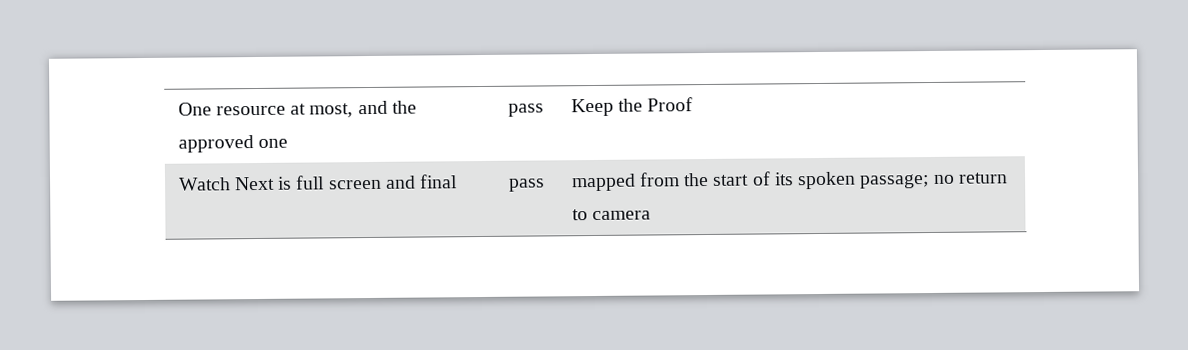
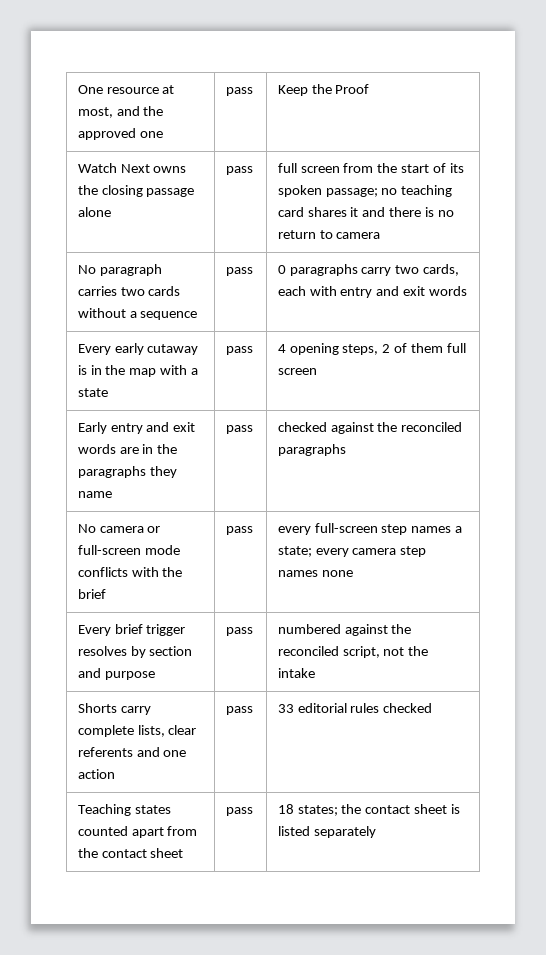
- Watch Next is full screen and final | pass | mapped from the start of its spoken passage; no return to camera
+ Watch Next owns the closing passage alone | pass | full screen from the start of its spoken passage; no teaching card shares it and there is no return to camera
+ No paragraph carries two cards without a sequence | pass | 0 paragraphs carry two cards, each with entry and exit words
+ Every early cutaway is in the map with a state | pass | 4 opening steps, 2 of them full screen
+ Early entry and exit words are in the paragraphs they name | pass | checked against the reconciled paragraphs
+ No camera or full-screen mode conflicts with the brief | pass | every full-screen step names a state; every camera step names none
+ Every brief trigger resolves by section and purpose | pass | numbered against the reconciled script, not the intake
+ Shorts carry complete lists, clear referents and one action | pass | 33 editorial rules checked
+ Teaching states counted apart from the contact sheet | pass | 18 states; the contact sheet is listed separately

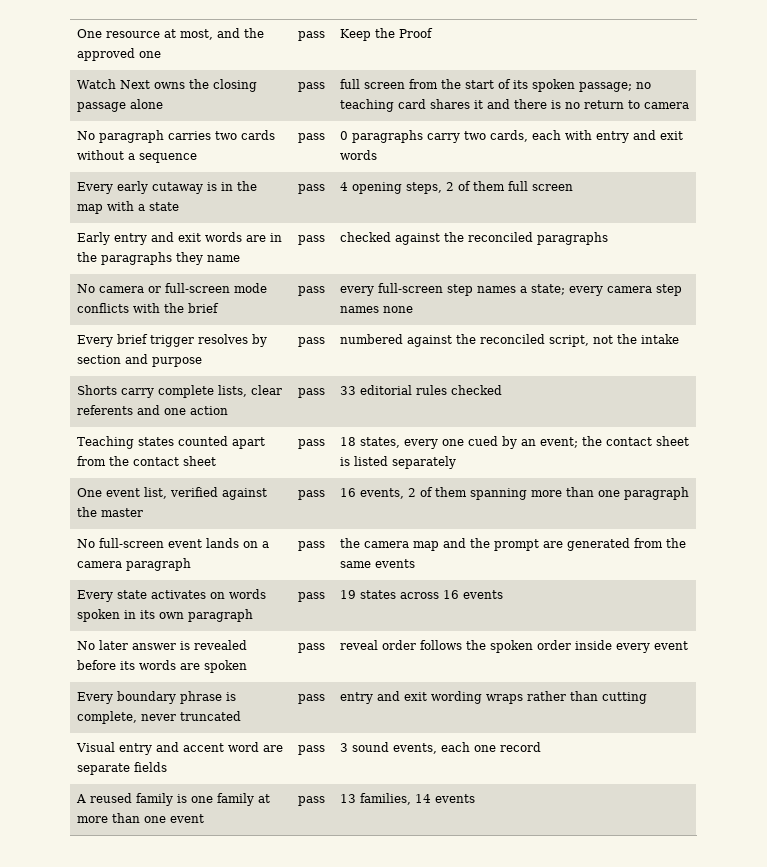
- Teaching states counted apart from the contact sheet | pass | 18 states; the contact sheet is listed separately
+ Teaching states counted apart from the contact sheet | pass | 18 states, every one cued by an event; the contact sheet is listed separately
+ One event list, verified against the master | pass | 16 events, 2 of them spanning more than one paragraph
+ No full-screen event lands on a camera paragraph | pass | the camera map and the prompt are generated from the same events
+ Every state activates on words spoken in its own paragraph | pass | 19 states across 16 events
+ No later answer is revealed before its words are spoken | pass | reveal order follows the spoken order inside every event
+ Every boundary phrase is complete, never truncated | pass | entry and exit wording wraps rather than cutting
+ Visual entry and accent word are separate fields | pass | 3 sound events, each one record
+ A reused family is one family at more than one event | pass | 13 families, 14 events

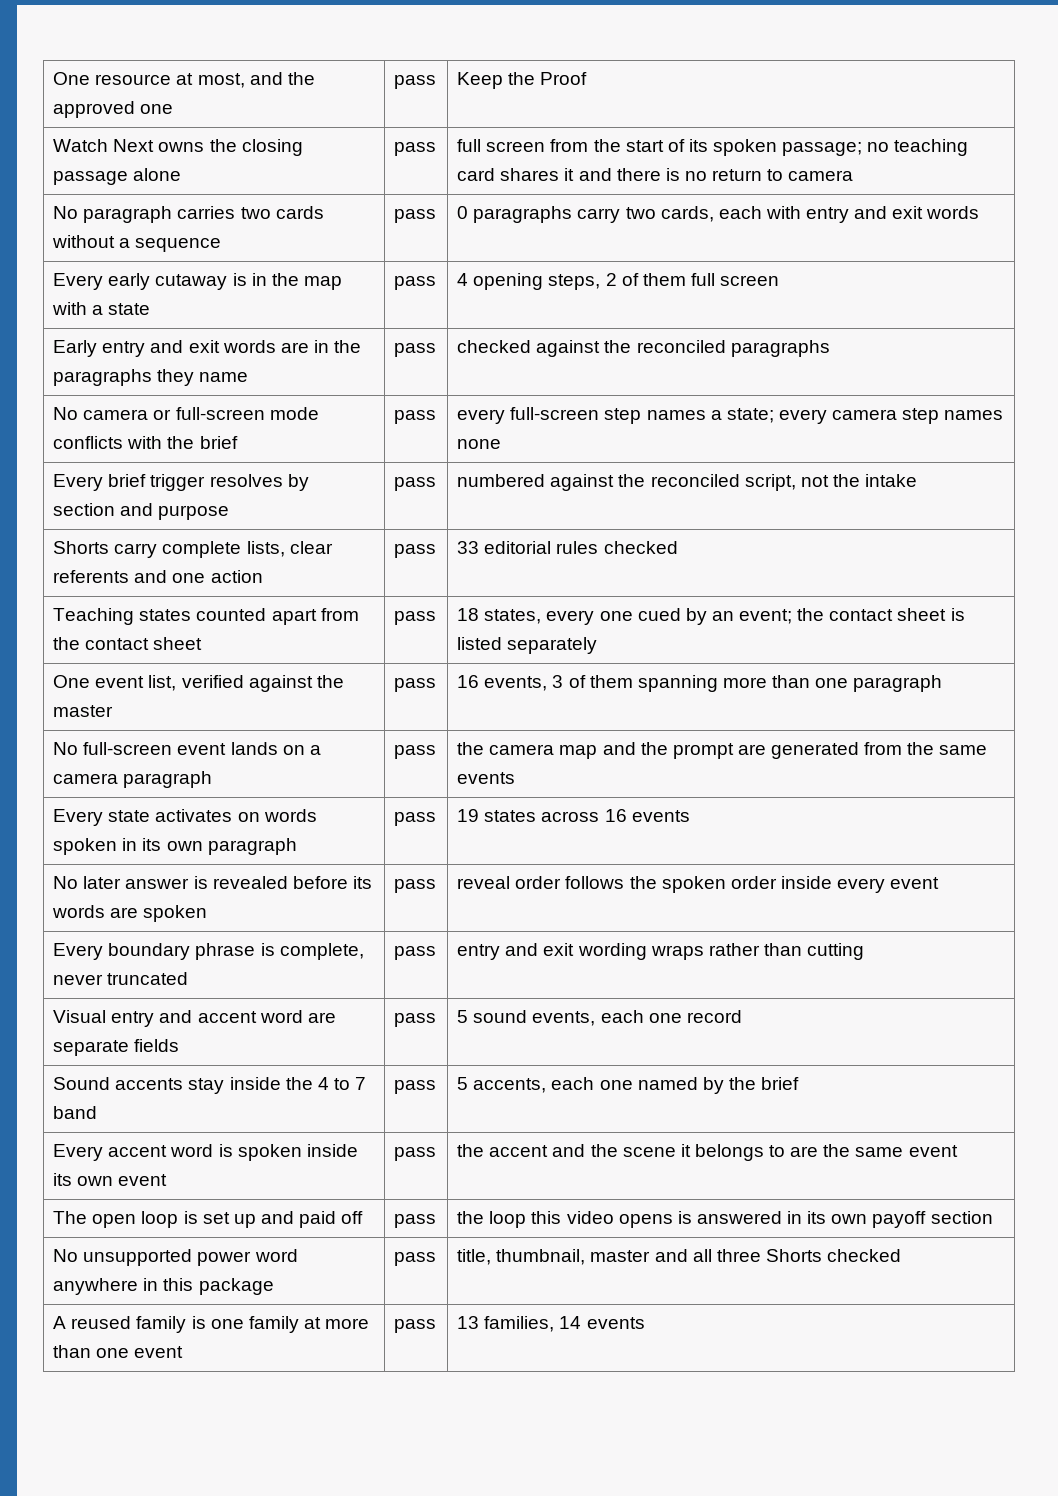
- One event list, verified against the master | pass | 16 events, 2 of them spanning more than one paragraph
+ One event list, verified against the master | pass | 16 events, 3 of them spanning more than one paragraph
- Visual entry and accent word are separate fields | pass | 3 sound events, each one record
+ Visual entry and accent word are separate fields | pass | 5 sound events, each one record
+ Sound accents stay inside the 4 to 7 band | pass | 5 accents, each one named by the brief
+ Every accent word is spoken inside its own event | pass | the accent and the scene it belongs to are the same event
+ The open loop is set up and paid off | pass | the loop this video opens is answered in its own payoff section
+ No unsupported power word anywhere in this package | pass | title, thumbnail, master and all three Shorts checked

